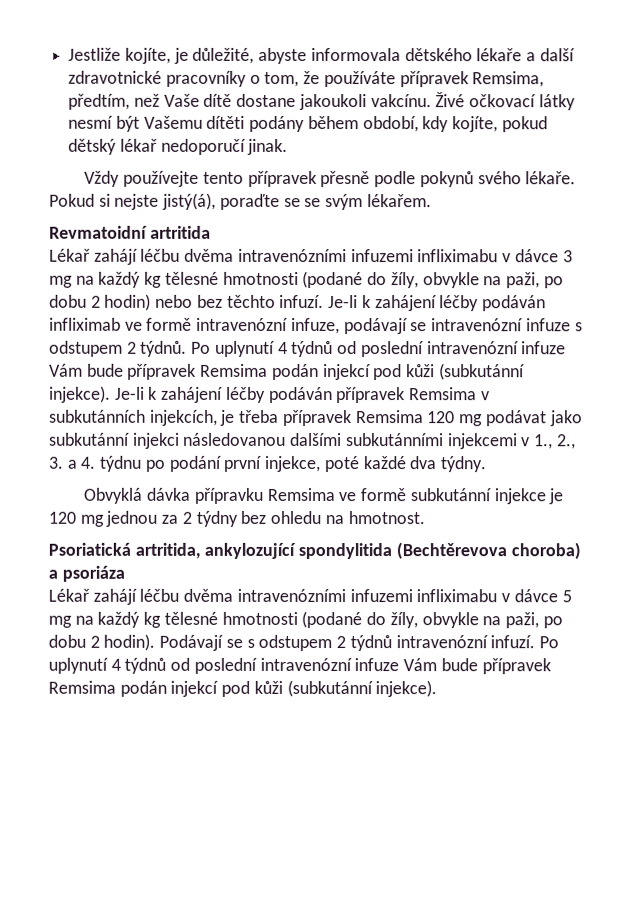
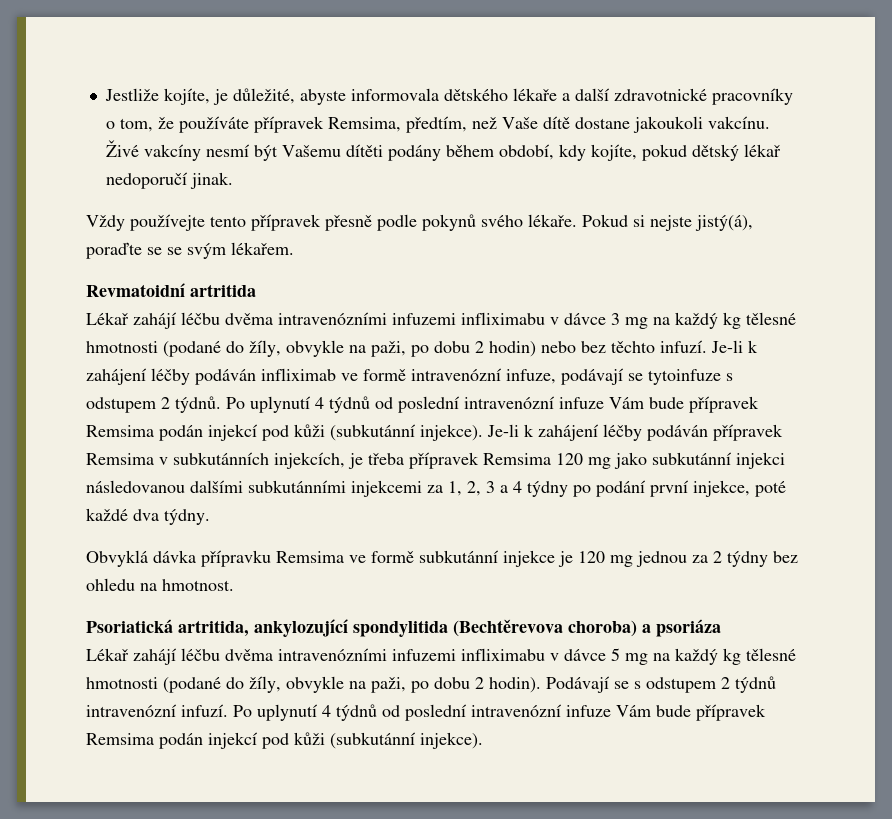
- Živé očkovací látky nesmí být Vašemu dítěti podány během období, kdy kojíte, pokud dětský lékař nedoporučí jinak.
+ Živé vakcíny nesmí být Vašemu dítěti podány během období, kdy kojíte, pokud dětský lékař nedoporučí jinak.
- Je-li k zahájení léčby podáván infliximab ve formě intravenózní infuze, podávají se intravenózní infuze s odstupem 2 týdnů.
+ Je-li k zahájení léčby podáván infliximab ve formě intravenózní infuze, podávají se tytoinfuze s odstupem 2 týdnů.
- Je-li k zahájení léčby podáván přípravek Remsima v subkutánních injekcích, je třeba přípravek Remsima 120 mg podávat jako subkutánní injekci následovanou dalšími subkutánními injekcemi v 1., 2., 3. a 4. týdnu po podání první injekce, poté každé dva týdny.
+ Je-li k zahájení léčby podáván přípravek Remsima v subkutánních injekcích, je třeba přípravek Remsima 120 mg jako subkutánní injekci následovanou dalšími subkutánními injekcemi za 1, 2, 3 a 4 týdny po podání první injekce, poté každé dva týdny.

